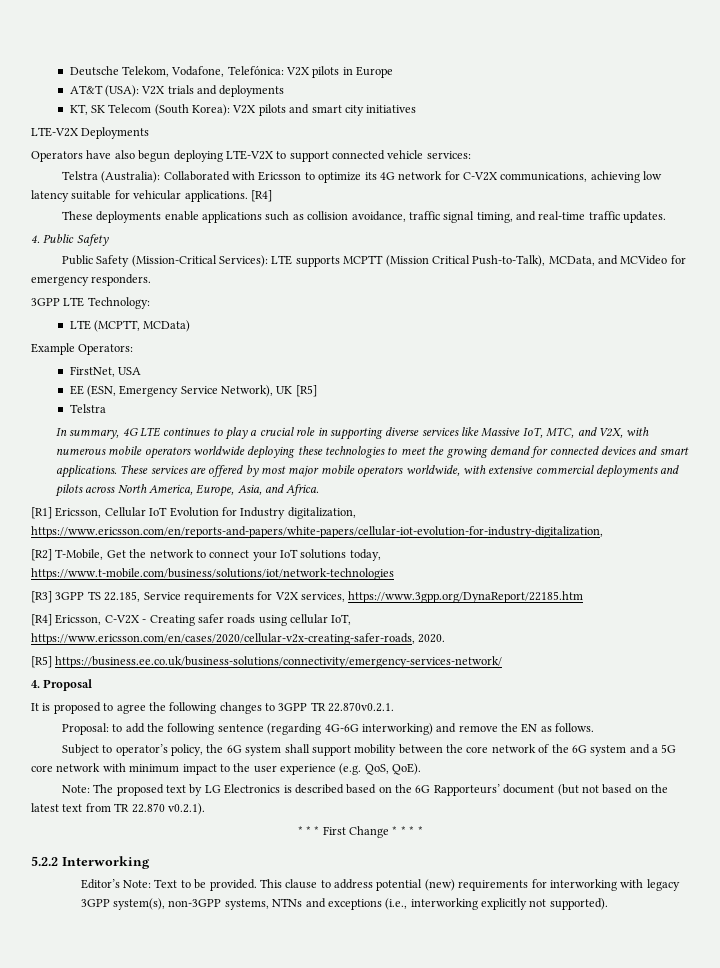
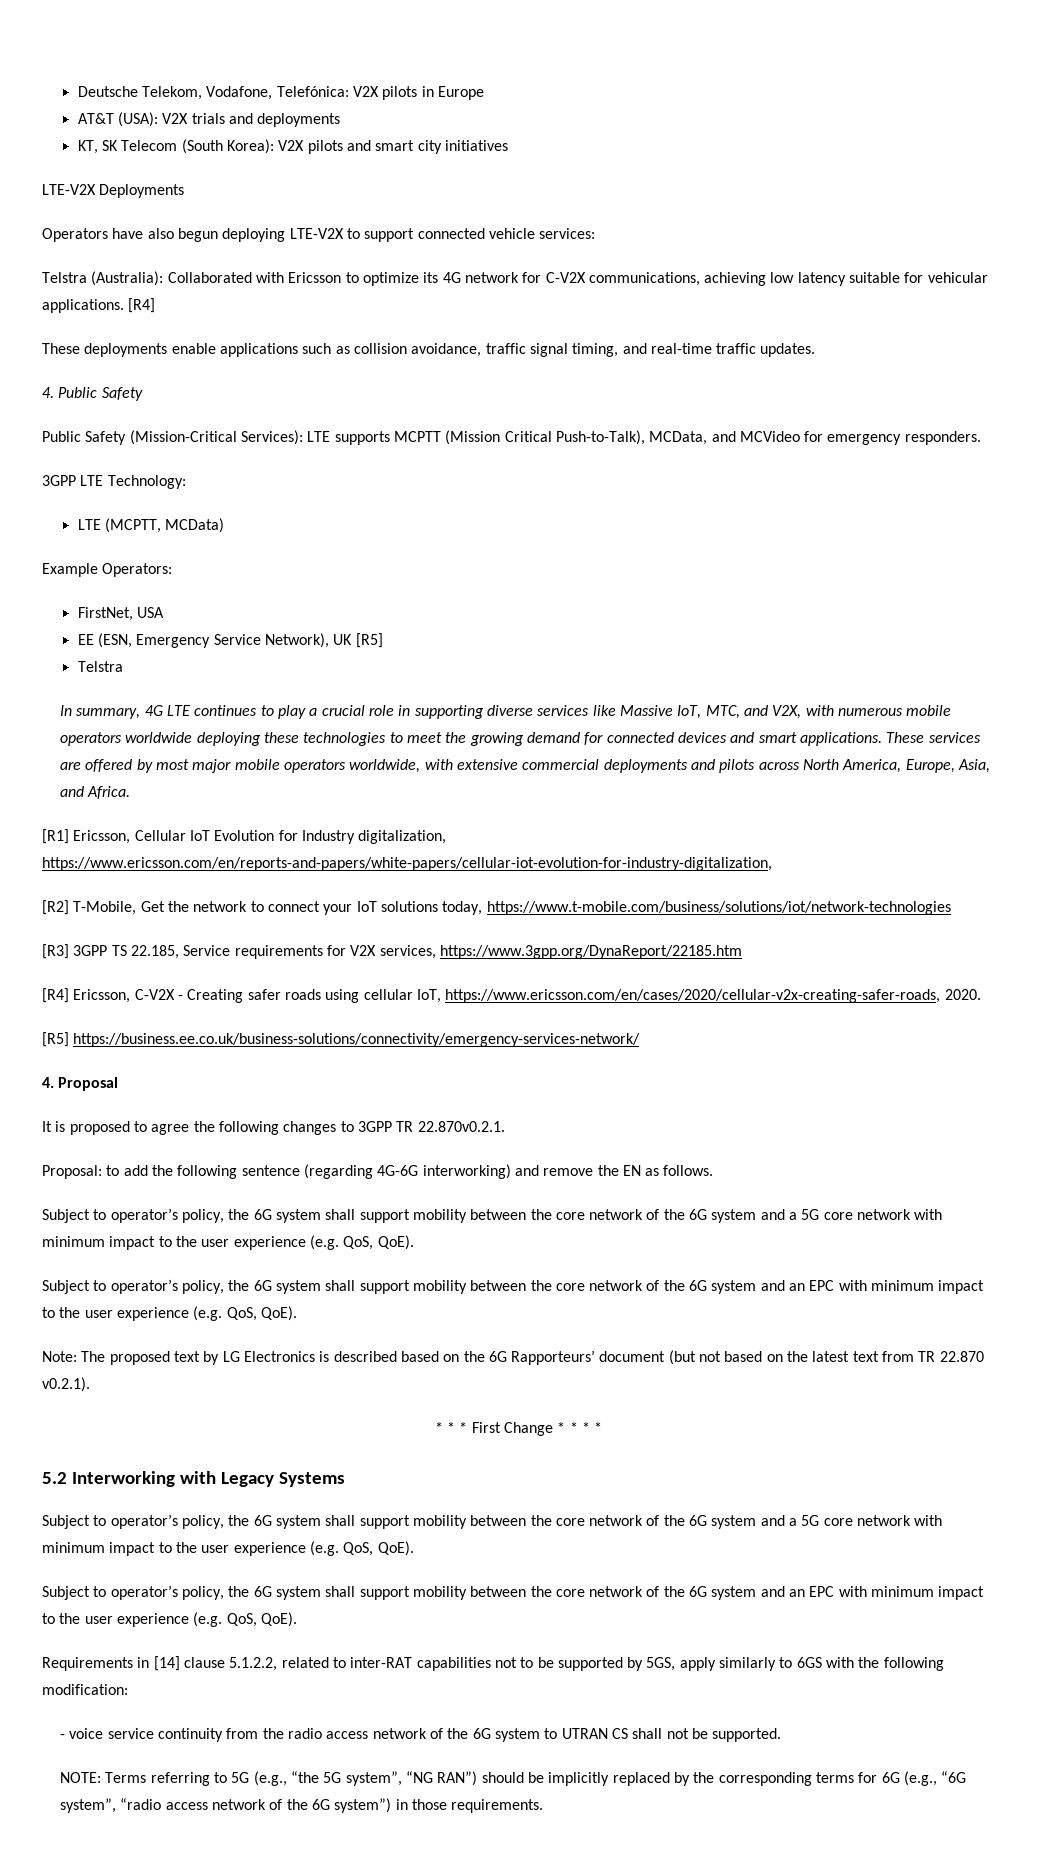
  Proposal: to add the following sentence (regarding 4G-6G interworking) and remove the EN as follows.
  Subject to operator’s policy, the 6G system shall support mobility between the core network of the 6G system and a 5G core network with minimum impact to the user experience (e.g. QoS, QoE).
+ Subject to operator’s policy, the 6G system shall support mobility between the core network of the 6G system and an EPC with minimum impact to the user experience (e.g. QoS, QoE).
- 5.2.2 Interworking
- Editor’s Note: Text to be provided. This clause to address potential (new) requirements for interworking with legacy 3GPP system(s), non-3GPP systems, NTNs and exceptions (i.e., interworking explicitly not supported).
+ 5.2 Interworking with Legacy Systems
+ Subject to operator’s policy, the 6G system shall support mobility between the core network of the 6G system and a 5G core network with minimum impact to the user experience (e.g. QoS, QoE).
+ Subject to operator’s policy, the 6G system shall support mobility between the core network of the 6G system and an EPC with minimum impact to the user experience (e.g. QoS, QoE).
+ Requirements in [14] clause 5.1.2.2, related to inter-RAT capabilities not to be supported by 5GS, apply similarly to 6GS with the following modification:
+ - voice service continuity from the radio access network of the 6G system to UTRAN CS shall not be supported.
+ NOTE: Terms referring to 5G (e.g., “the 5G system”, “NG RAN”) should be implicitly replaced by the corresponding terms for 6G (e.g., “6G system”, “radio access network of the 6G system”) in those requirements.

